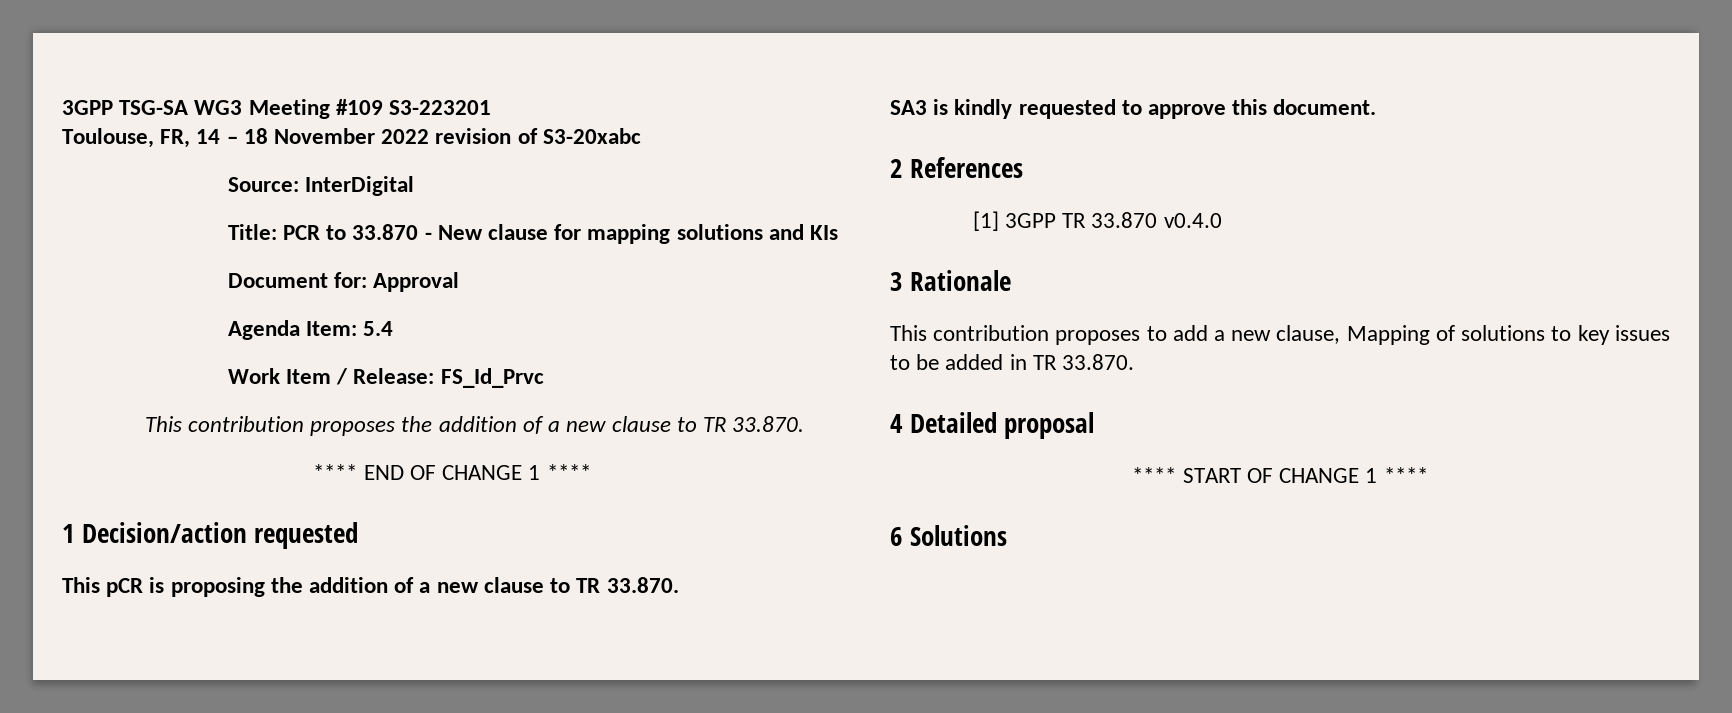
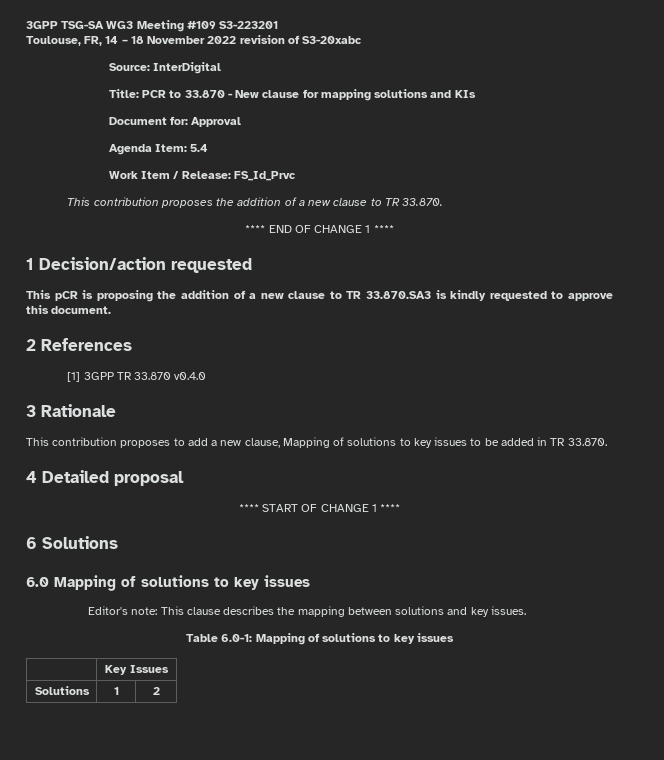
- This pCR is proposing the addition of a new clause to TR 33.870.
- SA3 is kindly requested to approve this document.
+ This pCR is proposing the addition of a new clause to TR 33.870.SA3 is kindly requested to approve this document.
+ 6.0 Mapping of solutions to key issues
+ Editor's note: This clause describes the mapping between solutions and key issues.
+ Table 6.0-1: Mapping of solutions to key issues
+ | Key Issues
+ Solutions | 1 | 2

